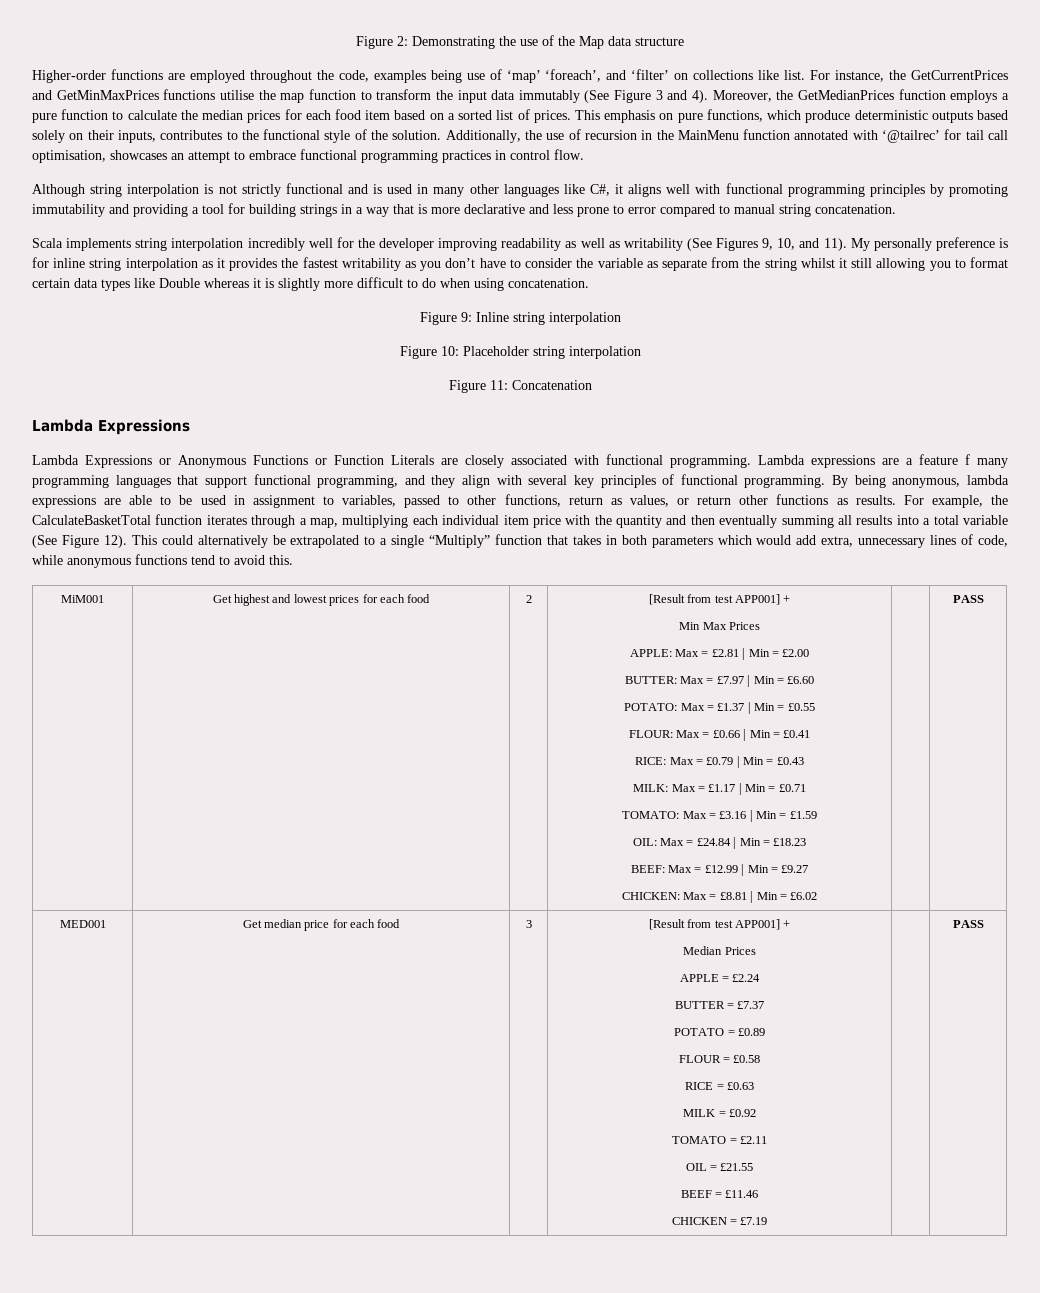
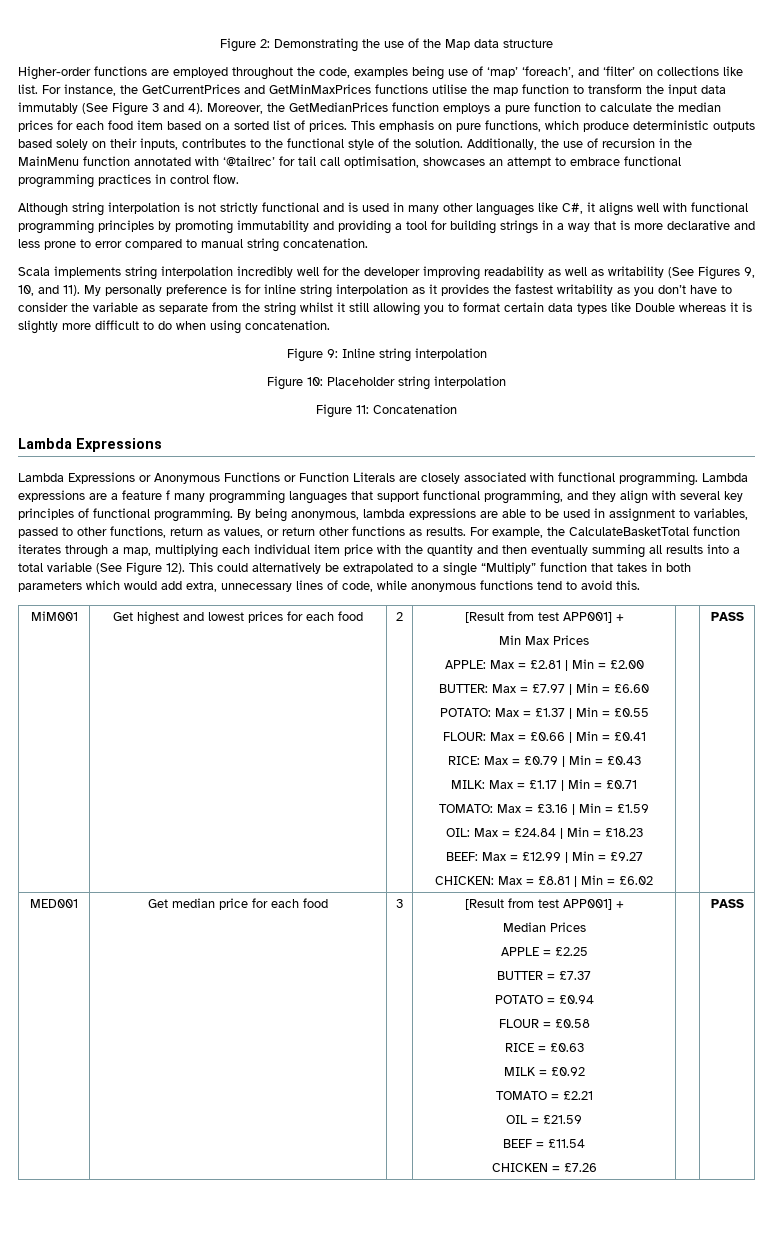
- APPLE = £2.24
+ APPLE = £2.25
- POTATO = £0.89
+ POTATO = £0.94
- TOMATO = £2.11
+ TOMATO = £2.21
- OIL = £21.55
+ OIL = £21.59
- BEEF = £11.46
+ BEEF = £11.54
- CHICKEN = £7.19
+ CHICKEN = £7.26

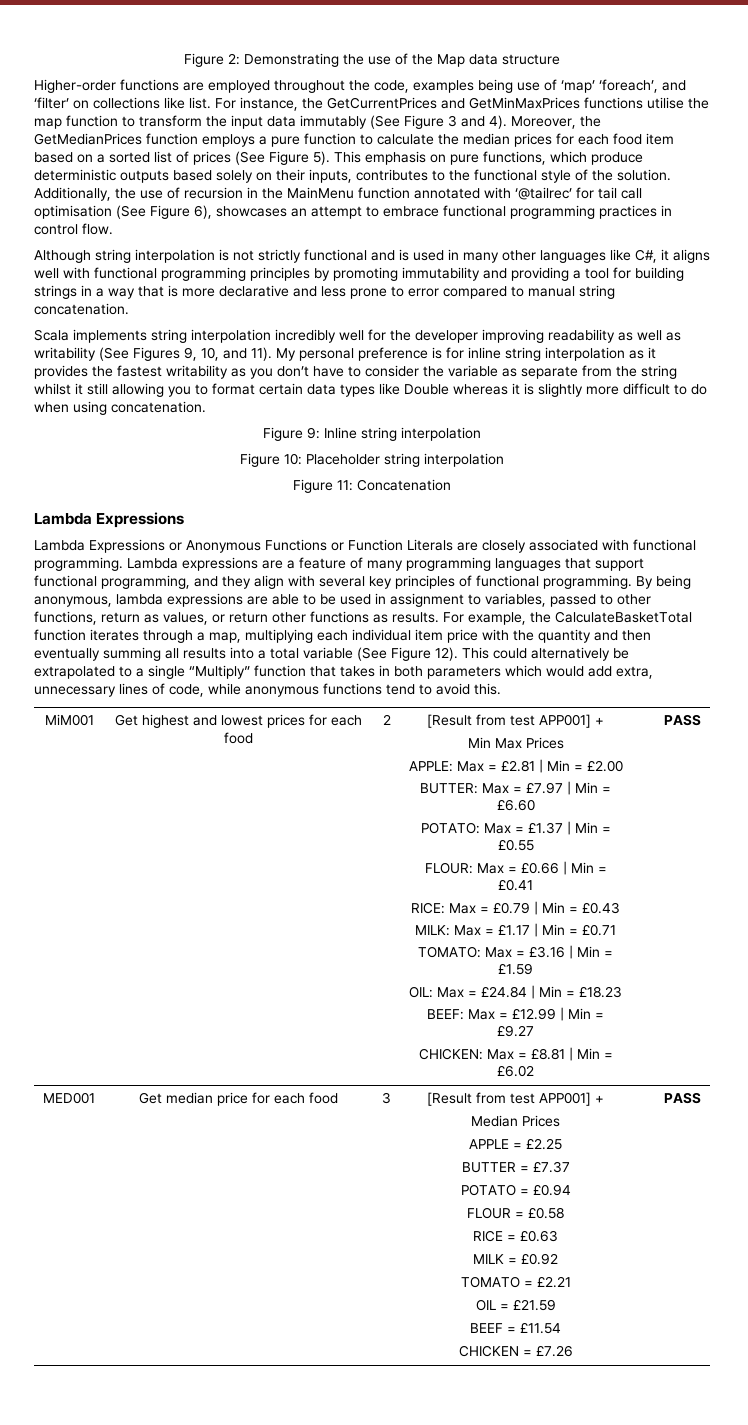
- Moreover, the GetMedianPrices function employs a pure function to calculate the median prices for each food item based on a sorted list of prices.
+ Moreover, the GetMedianPrices function employs a pure function to calculate the median prices for each food item based on a sorted list of prices (See Figure 5).
- Additionally, the use of recursion in the MainMenu function annotated with ‘@tailrec’ for tail call optimisation, showcases an attempt to embrace functional programming practices in control flow.
+ Additionally, the use of recursion in the MainMenu function annotated with ‘@tailrec’ for tail call optimisation (See Figure 6), showcases an attempt to embrace functional programming practices in control flow.
- My personally preference is for inline string interpolation as it provides the fastest writability as you don’t have to consider the variable as separate from the string whilst it still allowing you to format certain data types like Double whereas it is slightly more difficult to do when using concatenation.
+ My personal preference is for inline string interpolation as it provides the fastest writability as you don’t have to consider the variable as separate from the string whilst it still allowing you to format certain data types like Double whereas it is slightly more difficult to do when using concatenation.
- Lambda expressions are a feature f many programming languages that support functional programming, and they align with several key principles of functional programming.
+ Lambda expressions are a feature of many programming languages that support functional programming, and they align with several key principles of functional programming.

